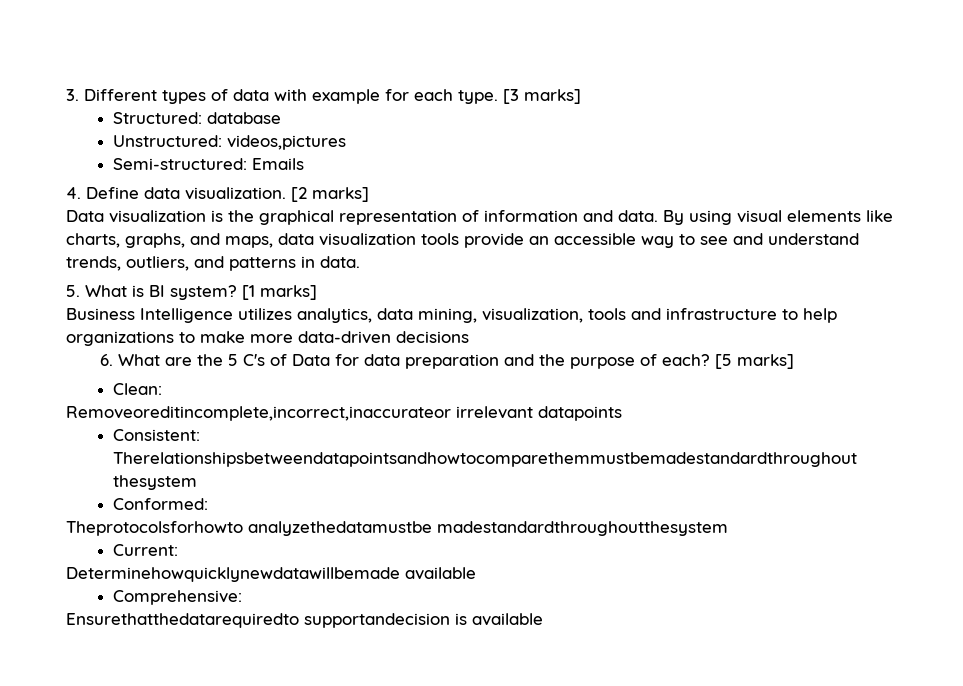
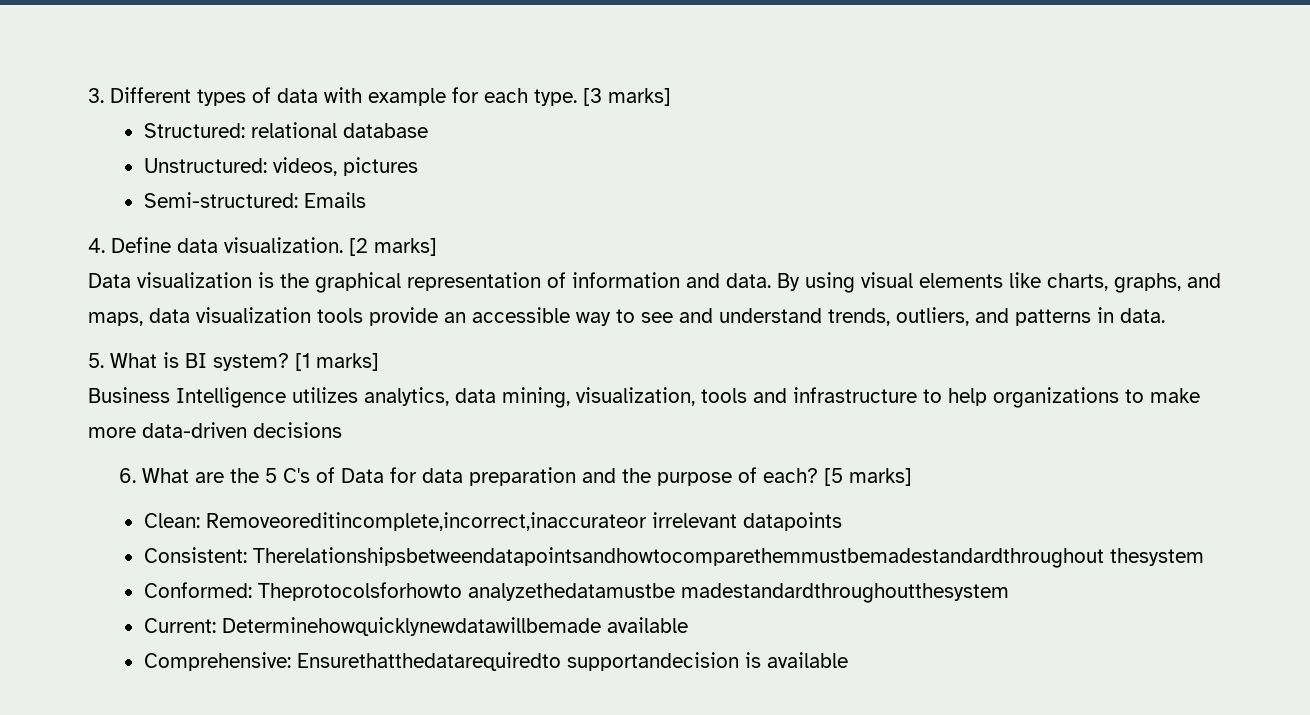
- Structured: database
+ Structured: relational database
- Unstructured: videos,pictures
+ Unstructured: videos, pictures
- Clean:
- Removeoreditincomplete,incorrect,inaccurateor irrelevant datapoints
+ Clean: Removeoreditincomplete,incorrect,inaccurateor irrelevant datapoints
- Conformed:
- Theprotocolsforhowto analyzethedatamustbe madestandardthroughoutthesystem
+ Conformed: Theprotocolsforhowto analyzethedatamustbe madestandardthroughoutthesystem
- Current:
- Determinehowquicklynewdatawillbemade available
+ Current: Determinehowquicklynewdatawillbemade available
- Comprehensive:
- Ensurethatthedatarequiredto supportandecision is available
+ Comprehensive: Ensurethatthedatarequiredto supportandecision is available

